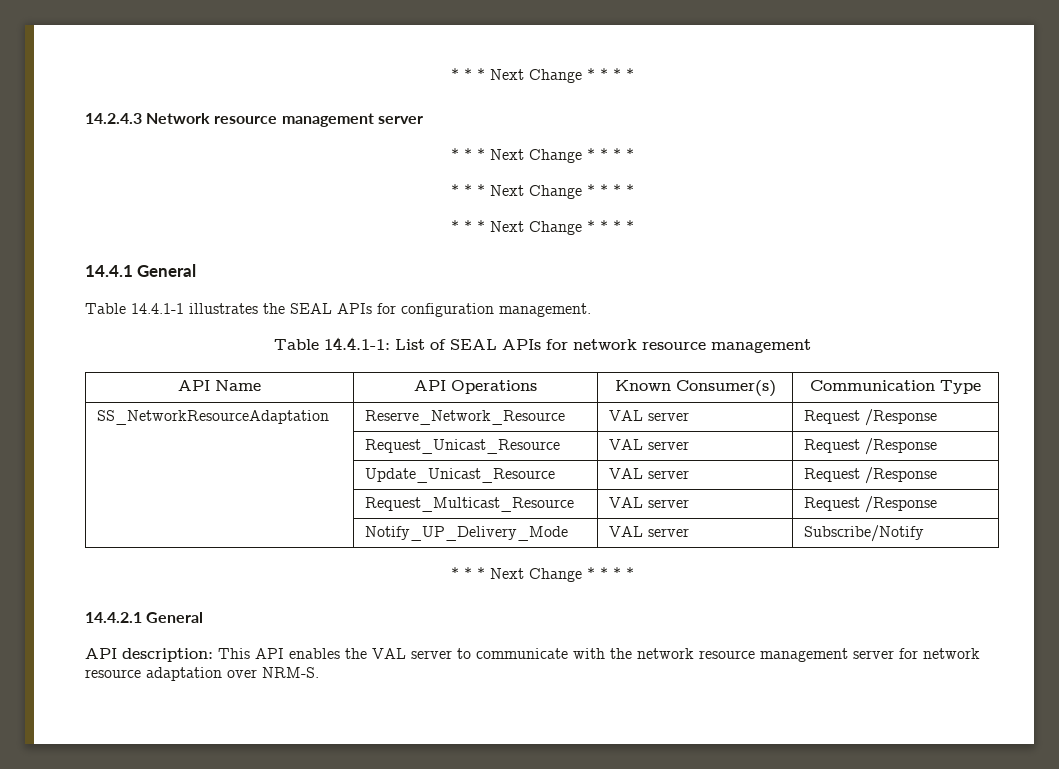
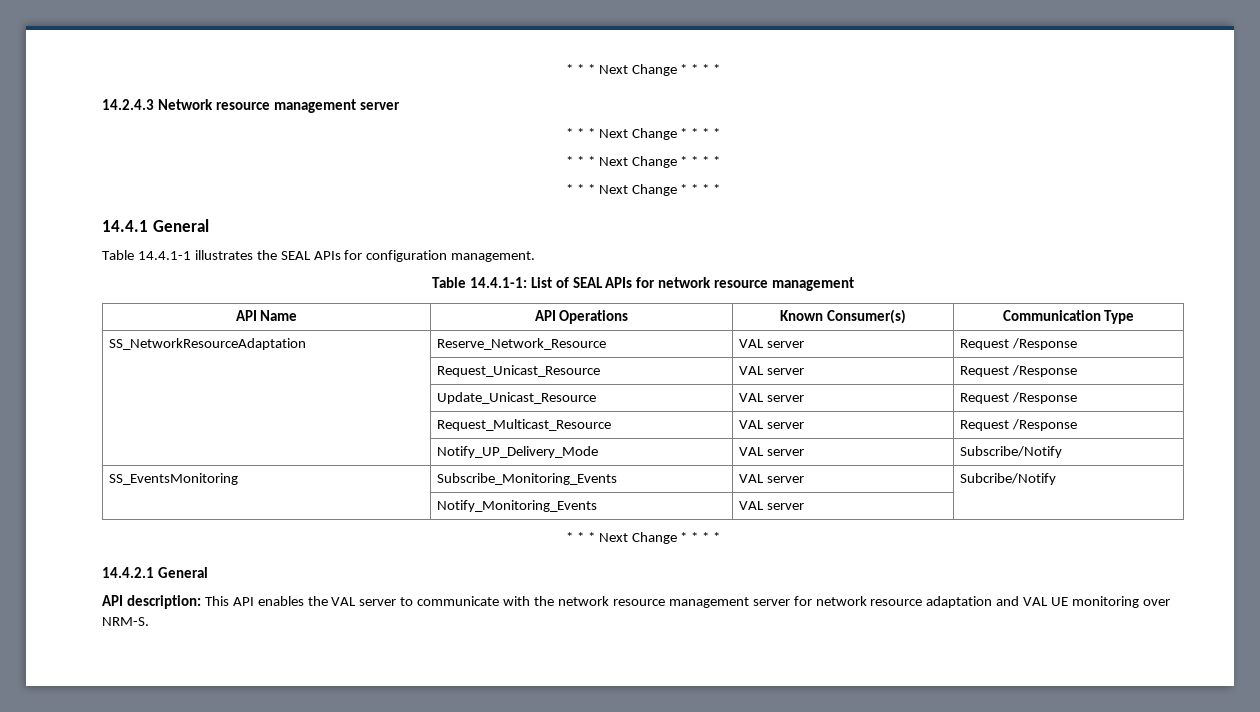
+ SS_EventsMonitoring | Subscribe_Monitoring_Events | VAL server | Subcribe/Notify
+ | Notify_Monitoring_Events | VAL server |
- API description: This API enables the VAL server to communicate with the network resource management server for network resource adaptation over NRM-S.
+ API description: This API enables the VAL server to communicate with the network resource management server for network resource adaptation and VAL UE monitoring over NRM-S.

